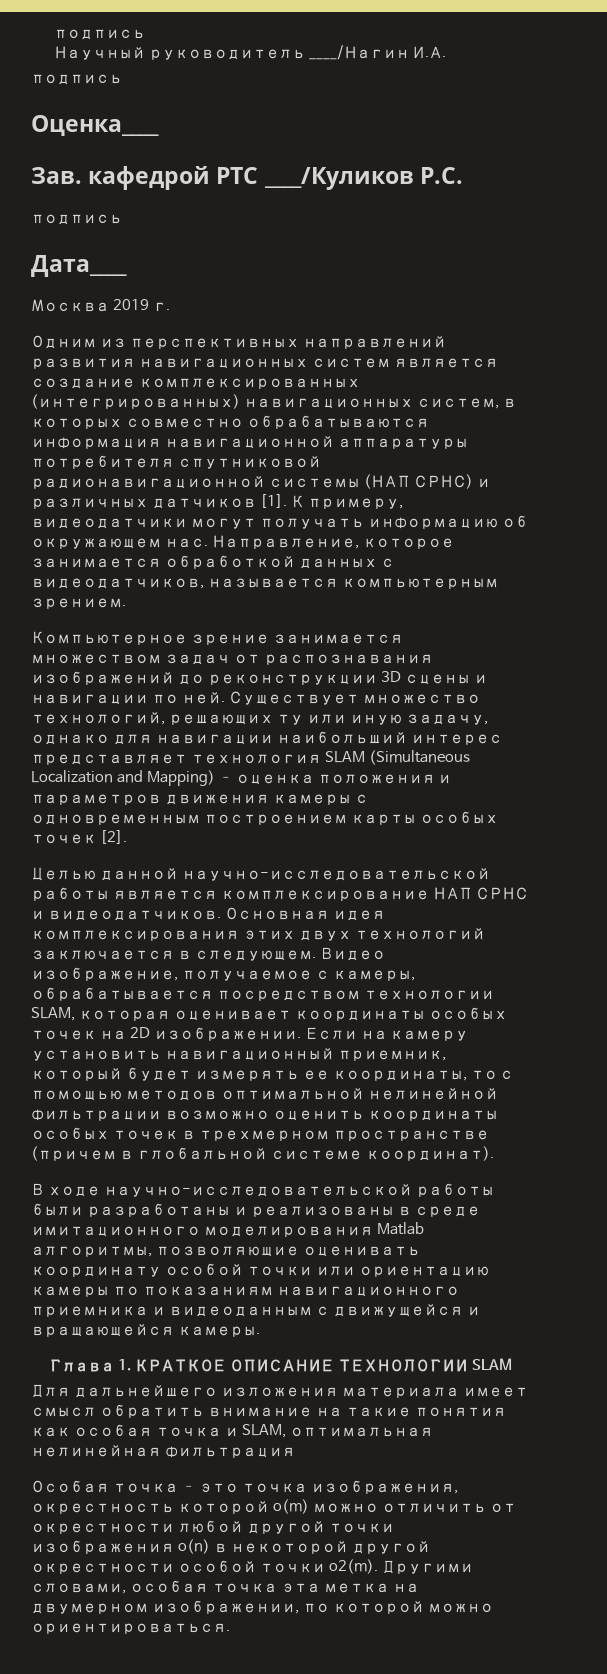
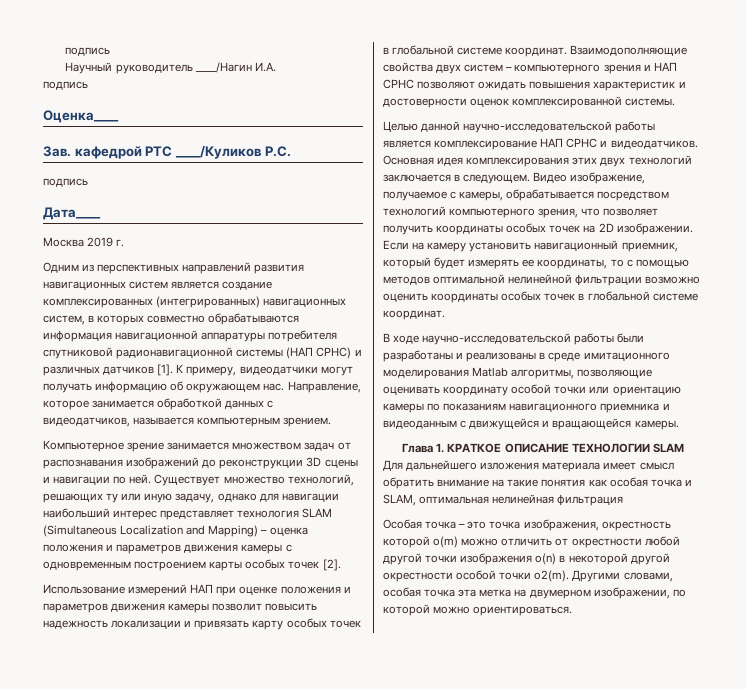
+ Использование измерений НАП при оценке положения и параметров движения камеры позволит повысить надежность локализации и привязать карту особых точек в глобальной системе координат. Взаимодополняющие свойства двух систем – компьютерного зрения и НАП СРНС позволяют ожидать повышения характеристик и достоверности оценок комплексированной системы.
- Видео изображение, получаемое с камеры, обрабатывается посредством технологии SLAM, которая оценивает координаты особых точек на 2D изображении.
+ Видео изображение, получаемое с камеры, обрабатывается посредством технологий компьютерного зрения, что позволяет получить координаты особых точек на 2D изображении.
- Если на камеру установить навигационный приемник, который будет измерять ее координаты, то с помощью методов оптимальной нелинейной фильтрации возможно оценить координаты особых точек в трехмерном пространстве (причем в глобальной системе координат).
+ Если на камеру установить навигационный приемник, который будет измерять ее координаты, то с помощью методов оптимальной нелинейной фильтрации возможно оценить координаты особых точек в глобальной системе координат.

